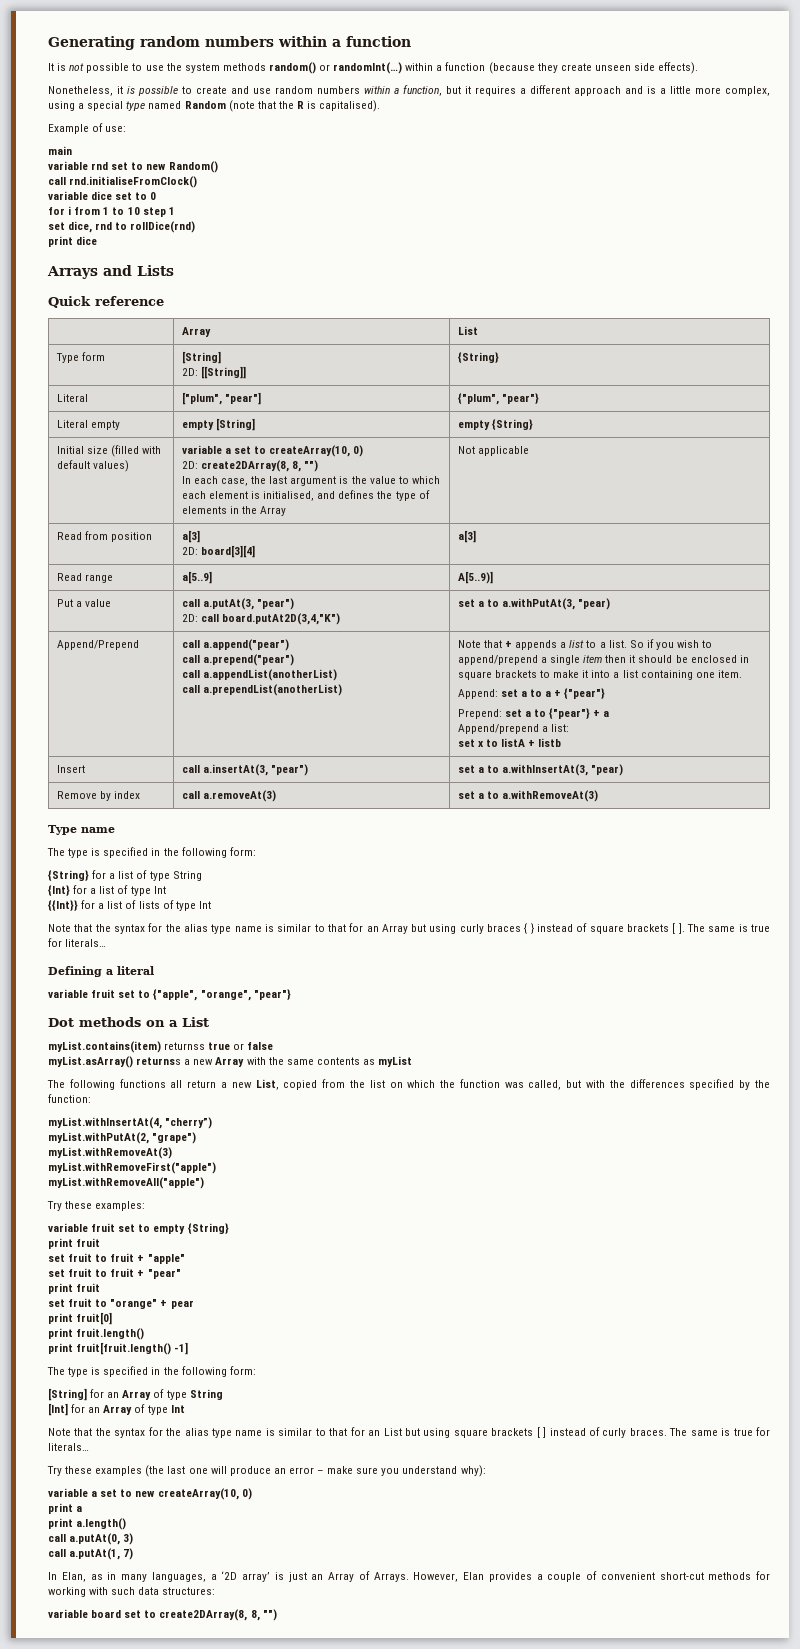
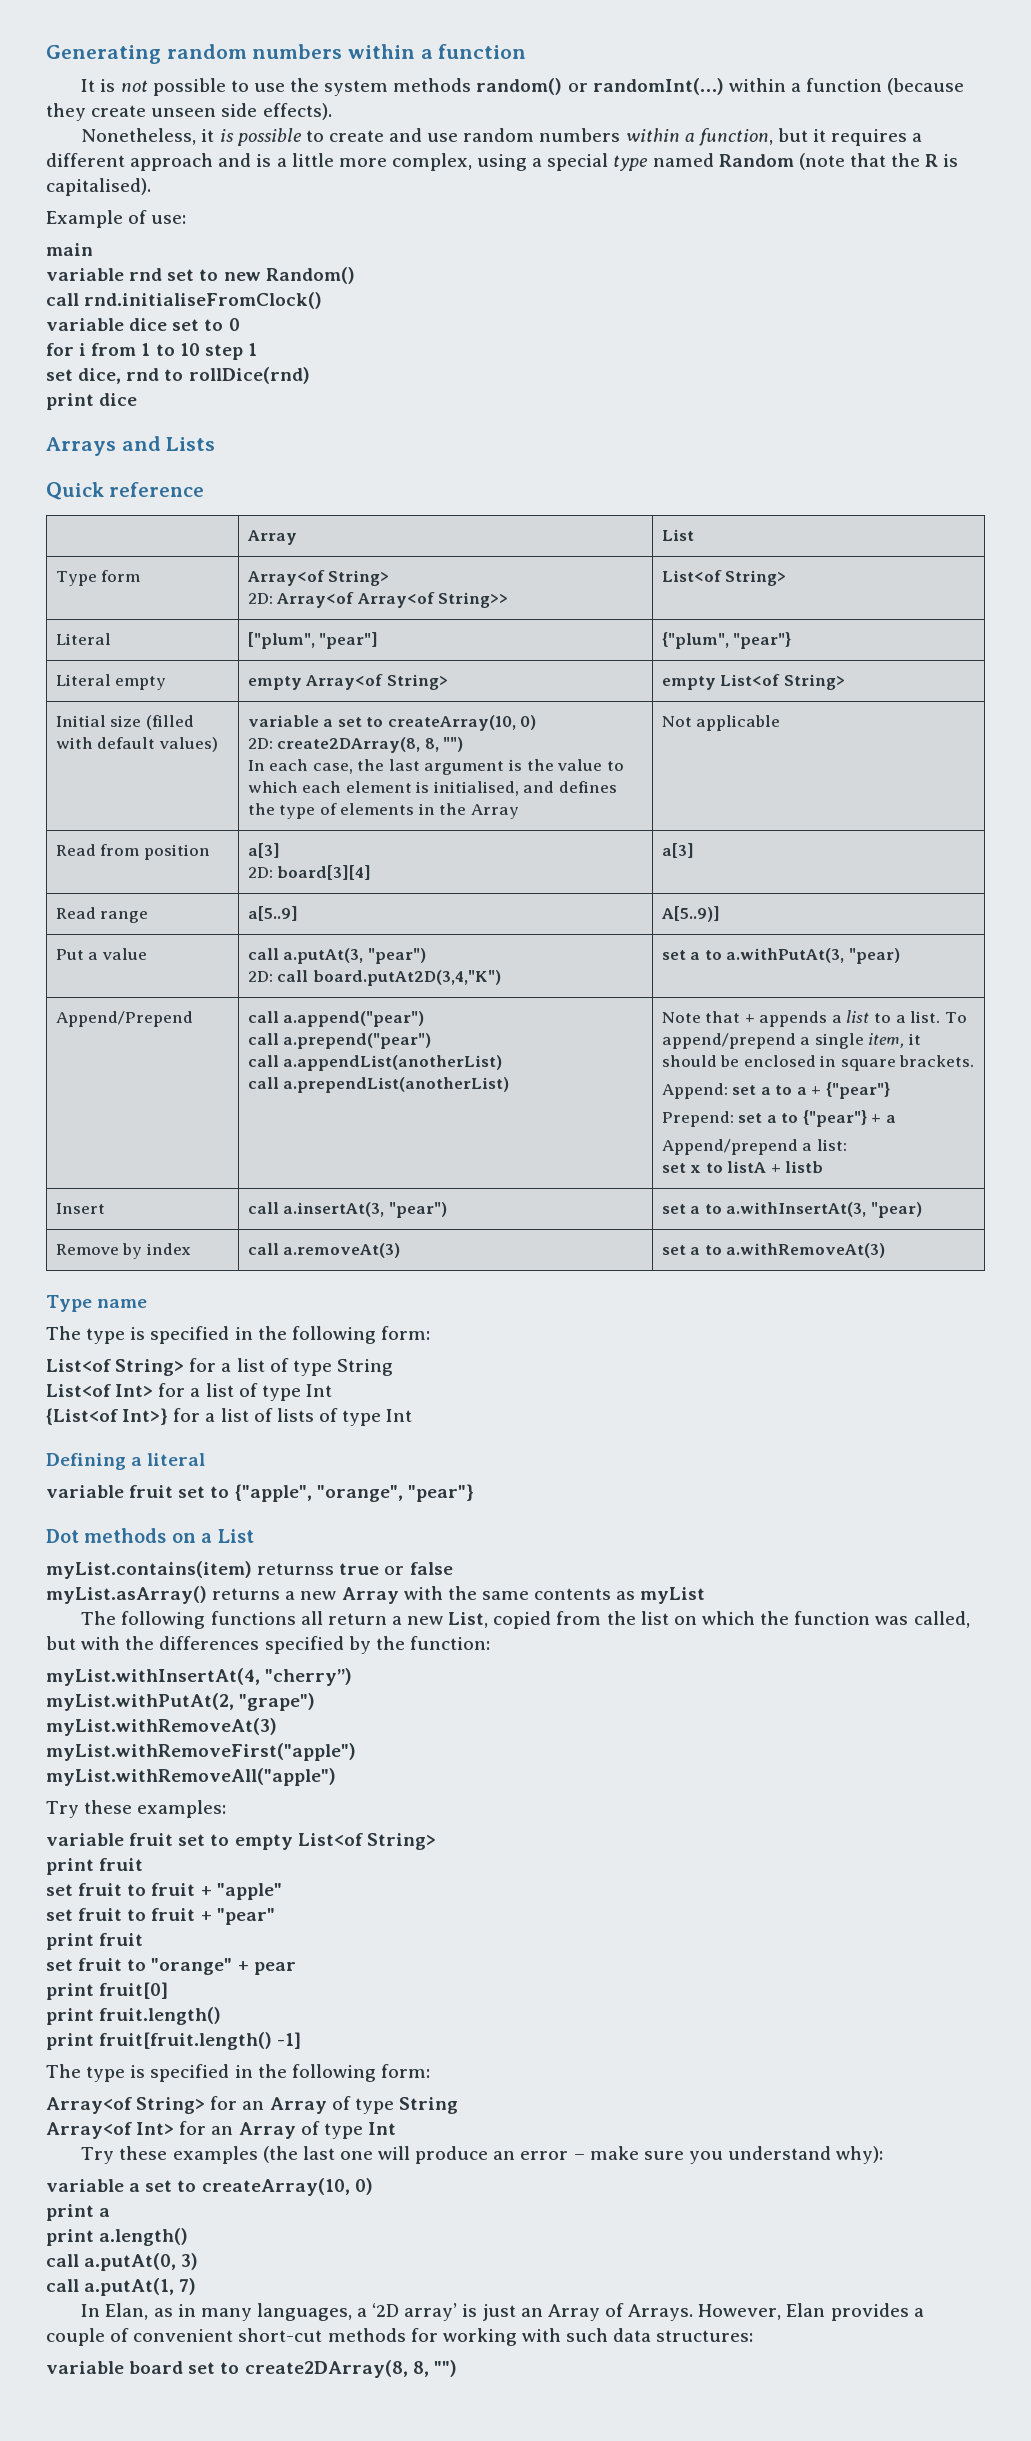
- Type form | [String]
- 2D: [[String]] | {String}
+ Type form | Array<of String>
+ 2D: Array<of Array<of String>> | List<of String>
- Literal empty | empty [String] | empty {String}
+ Literal empty | empty Array<of String> | empty List<of String>
- So if you wish to append/prepend a single item then it should be enclosed in square brackets to make it into a list containing one item.
+ To append/prepend a single item, it should be enclosed in square brackets.
- {String} for a list of type String
+ List<of String> for a list of type String
- {Int} for a list of type Int
+ List<of Int> for a list of type Int
- {{Int}} for a list of lists of type Int
+ {List<of Int>} for a list of lists of type Int
- Note that the syntax for the alias type name is similar to that for an Array but using curly braces { } instead of square brackets [ ]. The same is true for literals…
- myList.asArray() returnss a new Array with the same contents as myList
+ myList.asArray() returns a new Array with the same contents as myList
- variable fruit set to empty {String}
+ variable fruit set to empty List<of String>
- [String] for an Array of type String
+ Array<of String> for an Array of type String
- [Int] for an Array of type Int
+ Array<of Int> for an Array of type Int
- Note that the syntax for the alias type name is similar to that for an List but using square brackets [ ] instead of curly braces. The same is true for literals…
  Try these examples (the last one will produce an error – make sure you understand why):
- variable a set to new createArray(10, 0)
+ variable a set to createArray(10, 0)

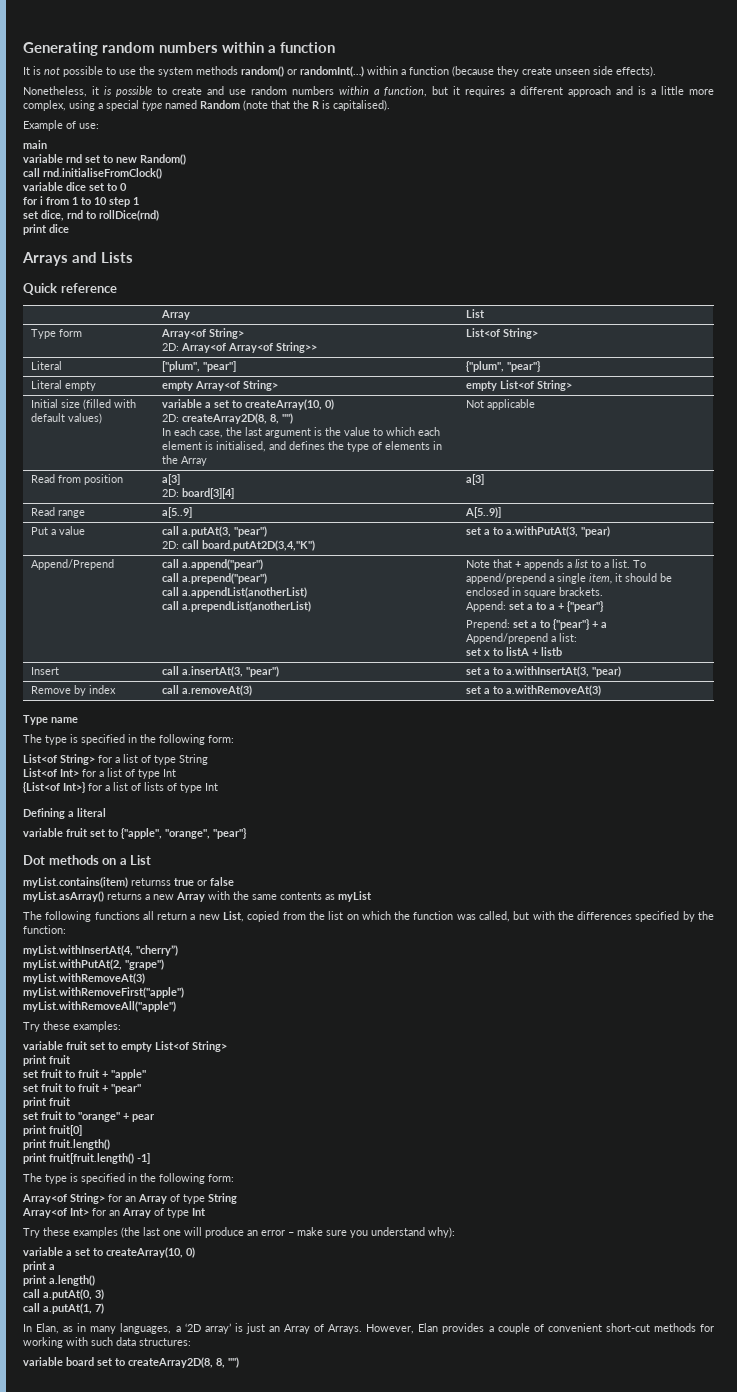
- 2D: create2DArray(8, 8, "")
+ 2D: createArray2D(8, 8, "")
- variable board set to create2DArray(8, 8, "")
+ variable board set to createArray2D(8, 8, "")

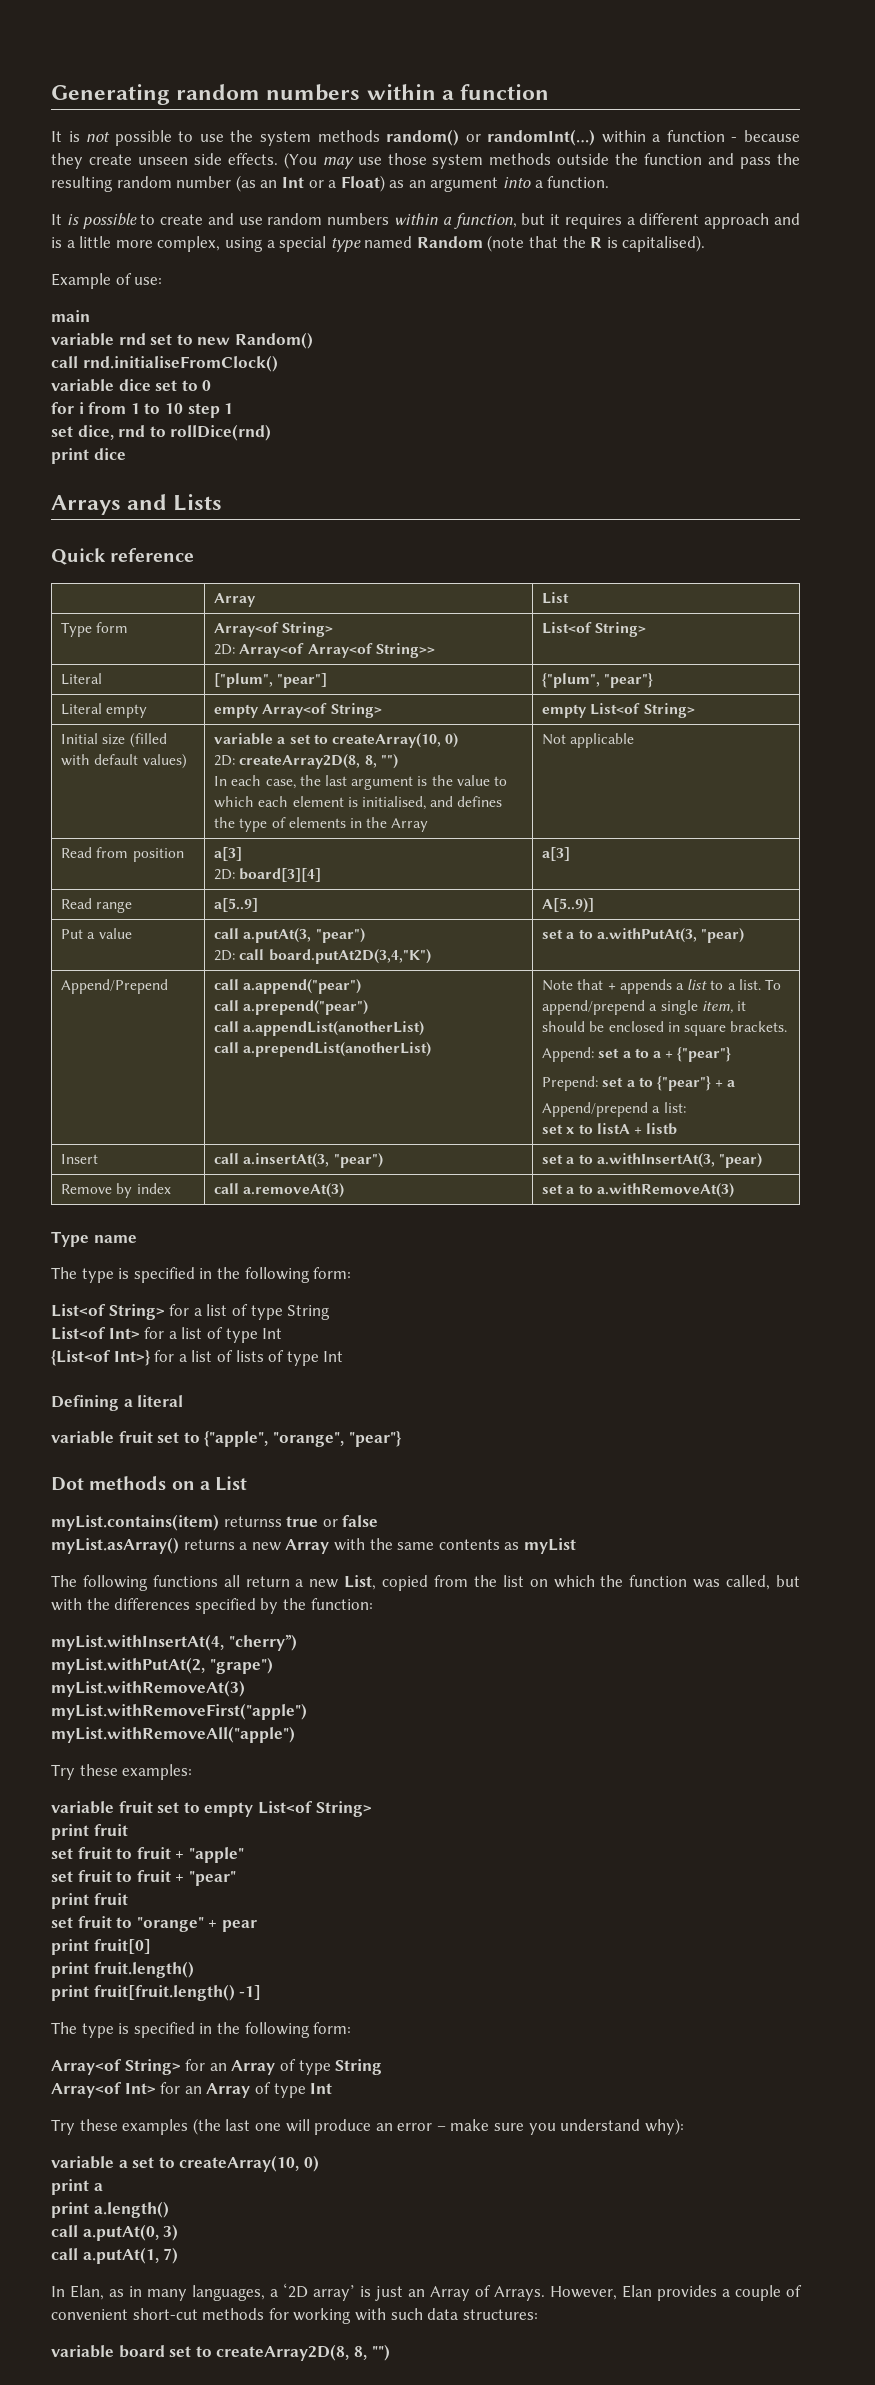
- It is not possible to use the system methods random() or randomInt(…) within a function (because they create unseen side effects).
- Nonetheless, it is possible to create and use random numbers within a function, but it requires a different approach and is a little more complex, using a special type named Random (note that the R is capitalised).
+ It is not possible to use the system methods random() or randomInt(…) within a function - because they create unseen side effects. (You may use those system methods outside the function and pass the resulting random number (as an Int or a Float) as an argument into a function.
+ It is possible to create and use random numbers within a function, but it requires a different approach and is a little more complex, using a special type named Random (note that the R is capitalised).

